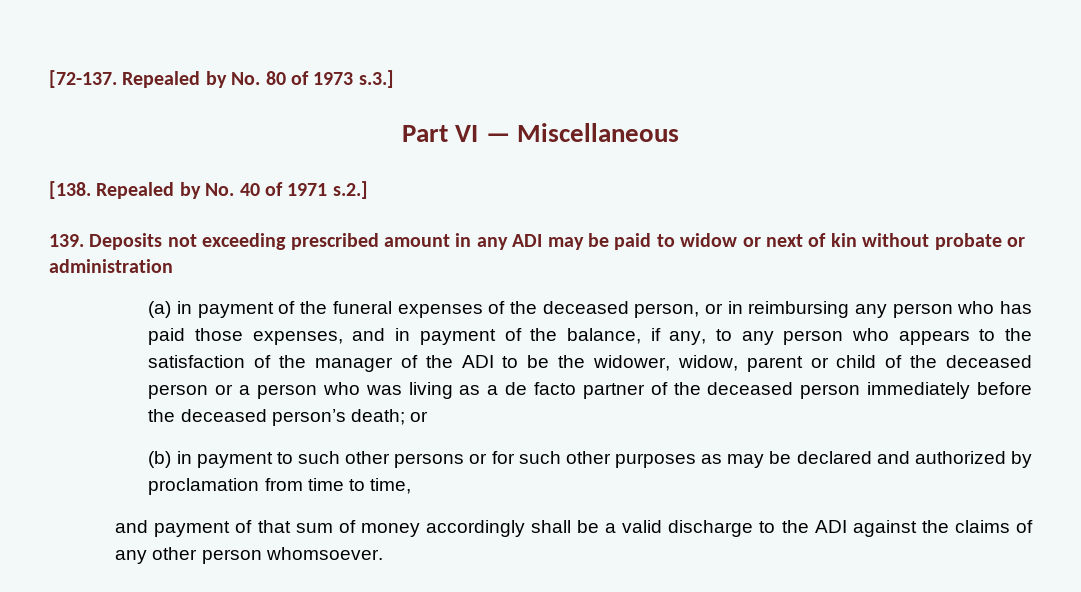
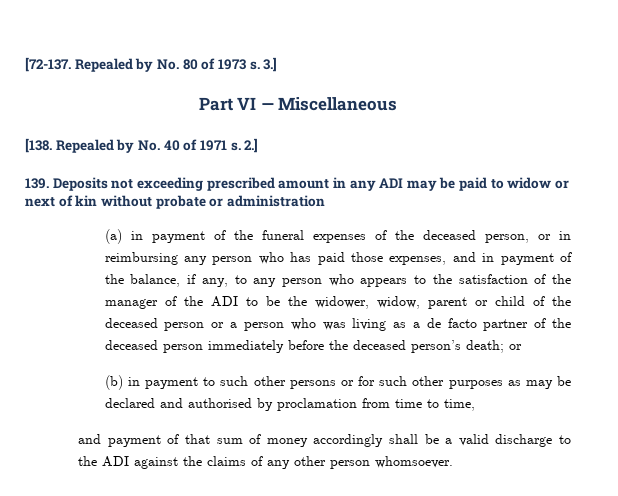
- Repealed by No. 80 of 1973 s.3.]
+ Repealed by No. 80 of 1973 s. 3.]
- [138. Repealed by No. 40 of 1971 s.2.]
+ [138. Repealed by No. 40 of 1971 s. 2.]
- (b) in payment to such other persons or for such other purposes as may be declared and authorized by proclamation from time to time,
+ (b) in payment to such other persons or for such other purposes as may be declared and authorised by proclamation from time to time,

